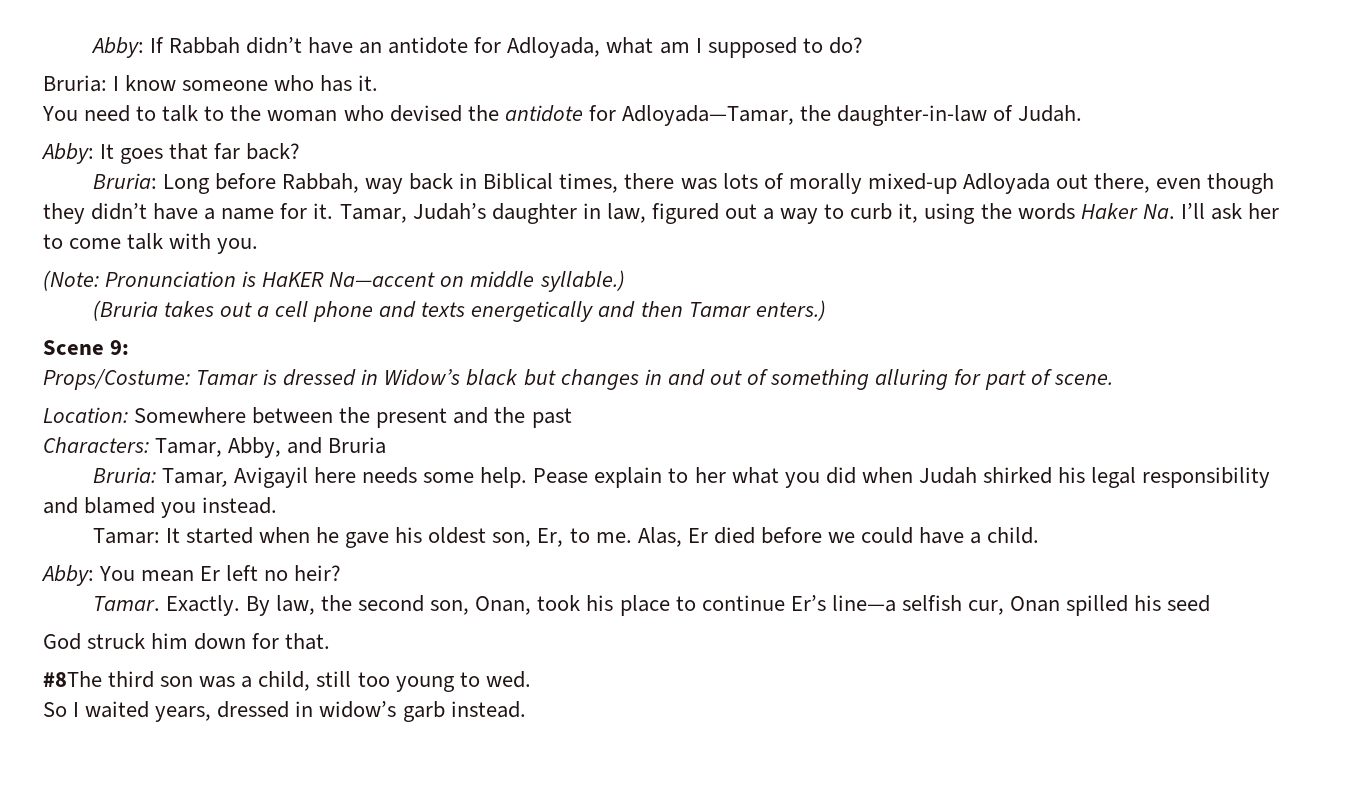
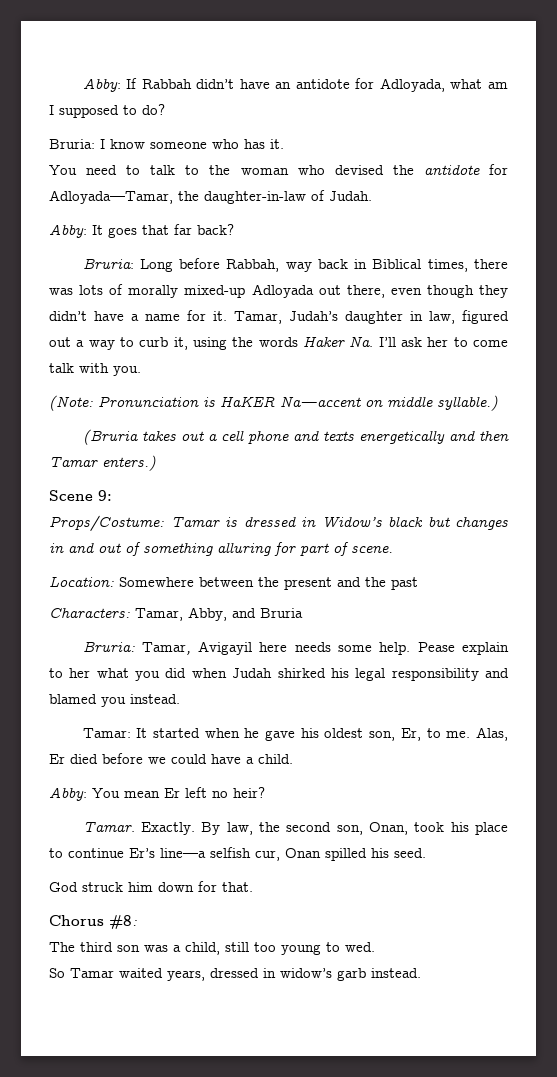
- By law, the second son, Onan, took his place to continue Er’s line—a selfish cur, Onan spilled his seed
+ By law, the second son, Onan, took his place to continue Er’s line—a selfish cur, Onan spilled his seed.
- #8The third son was a child, still too young to wed.
+ Chorus #8:
+ The third son was a child, still too young to wed.
- So I waited years, dressed in widow’s garb instead.
+ So Tamar waited years, dressed in widow’s garb instead.

